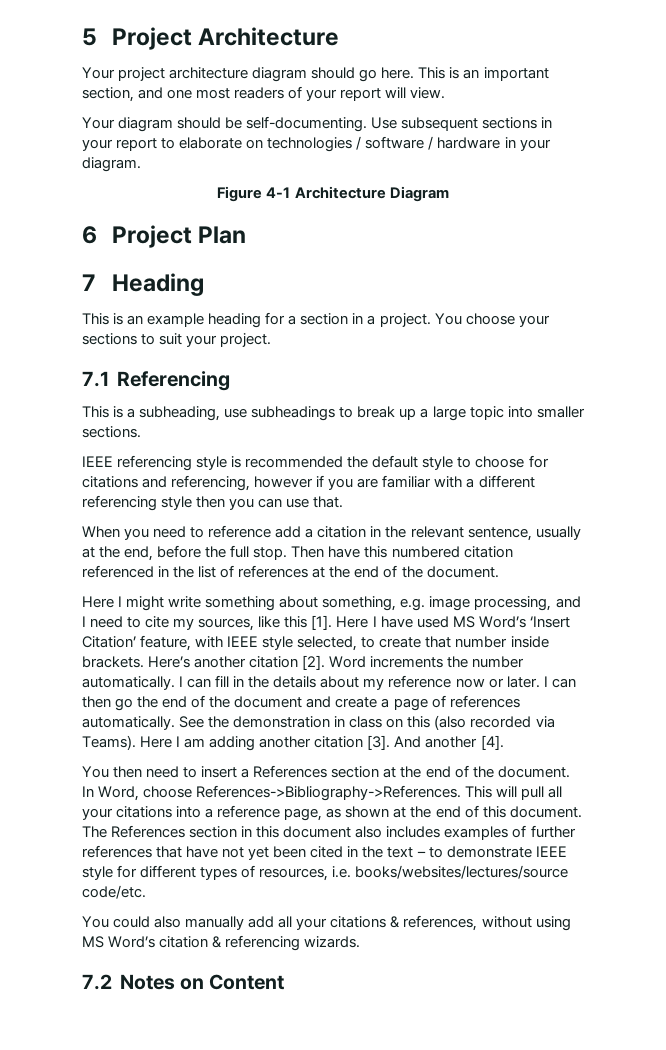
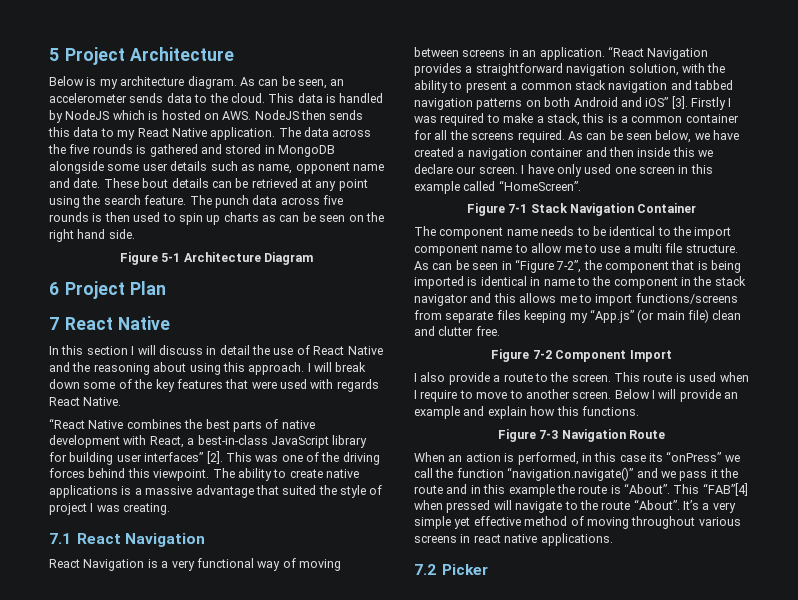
- Your project architecture diagram should go here. This is an important section, and one most readers of your report will view.
- Your diagram should be self-documenting. Use subsequent sections in your report to elaborate on technologies / software / hardware in your diagram.
- Figure 4-1 Architecture Diagram
+ Below is my architecture diagram. As can be seen, an accelerometer sends data to the cloud. This data is handled by NodeJS which is hosted on AWS. NodeJS then sends this data to my React Native application. The data across the five rounds is gathered and stored in MongoDB alongside some user details such as name, opponent name and date. These bout details can be retrieved at any point using the search feature. The punch data across five rounds is then used to spin up charts as can be seen on the right hand side.
+ Figure 5-1 Architecture Diagram
- 7 Heading
- This is an example heading for a section in a project. You choose your sections to suit your project.
- 7.1 Referencing
- This is a subheading, use subheadings to break up a large topic into smaller sections.
- IEEE referencing style is recommended the default style to choose for citations and referencing, however if you are familiar with a different referencing style then you can use that.
- When you need to reference add a citation in the relevant sentence, usually at the end, before the full stop. Then have this numbered citation referenced in the list of references at the end of the document.
- Here I might write something about something, e.g. image processing, and I need to cite my sources, like this [1]. Here I have used MS Word’s ‘Insert Citation’ feature, with IEEE style selected, to create that number inside brackets. Here’s another citation [2]. Word increments the number automatically. I can fill in the details about my reference now or later. I can then go the end of the document and create a page of references automatically. See the demonstration in class on this (also recorded via Teams). Here I am adding another citation [3]. And another [4].
- You then need to insert a References section at the end of the document. In Word, choose References->Bibliography->References. This will pull all your citations into a reference page, as shown at the end of this document. The References section in this document also includes examples of further references that have not yet been cited in the text – to demonstrate IEEE style for different types of resources, i.e. books/websites/lectures/source code/etc.
- You could also manually add all your citations & references, without using MS Word’s citation & referencing wizards.
- 7.2 Notes on Content
+ 7 React Native
+ In this section I will discuss in detail the use of React Native and the reasoning about using this approach. I will break down some of the key features that were used with regards React Native.
+ “React Native combines the best parts of native development with React, a best-in-class JavaScript library for building user interfaces” [2]. This was one of the driving forces behind this viewpoint. The ability to create native applications is a massive advantage that suited the style of project I was creating.
+ 7.1 React Navigation
+ React Navigation is a very functional way of moving between screens in an application. “React Navigation provides a straightforward navigation solution, with the ability to present a common stack navigation and tabbed navigation patterns on both Android and iOS” [3]. Firstly I was required to make a stack, this is a common container for all the screens required. As can be seen below, we have created a navigation container and then inside this we declare our screen. I have only used one screen in this example called “HomeScreen”.
+ Figure 7-1 Stack Navigation Container
+ The component name needs to be identical to the import component name to allow me to use a multi file structure. As can be seen in “Figure 7-2”, the component that is being imported is identical in name to the component in the stack navigator and this allows me to import functions/screens from separate files keeping my “App.js” (or main file) clean and clutter free.
+ Figure 7-2 Component Import
+ I also provide a route to the screen. This route is used when I require to move to another screen. Below I will provide an example and explain how this functions.
+ Figure 7-3 Navigation Route
+ When an action is performed, in this case its “onPress” we call the function “navigation.navigate()” and we pass it the route and in this example the route is “About”. This “FAB”[4] when pressed will navigate to the route “About”. It’s a very simple yet effective method of moving throughout various screens in react native applications.
+ 7.2 Picker

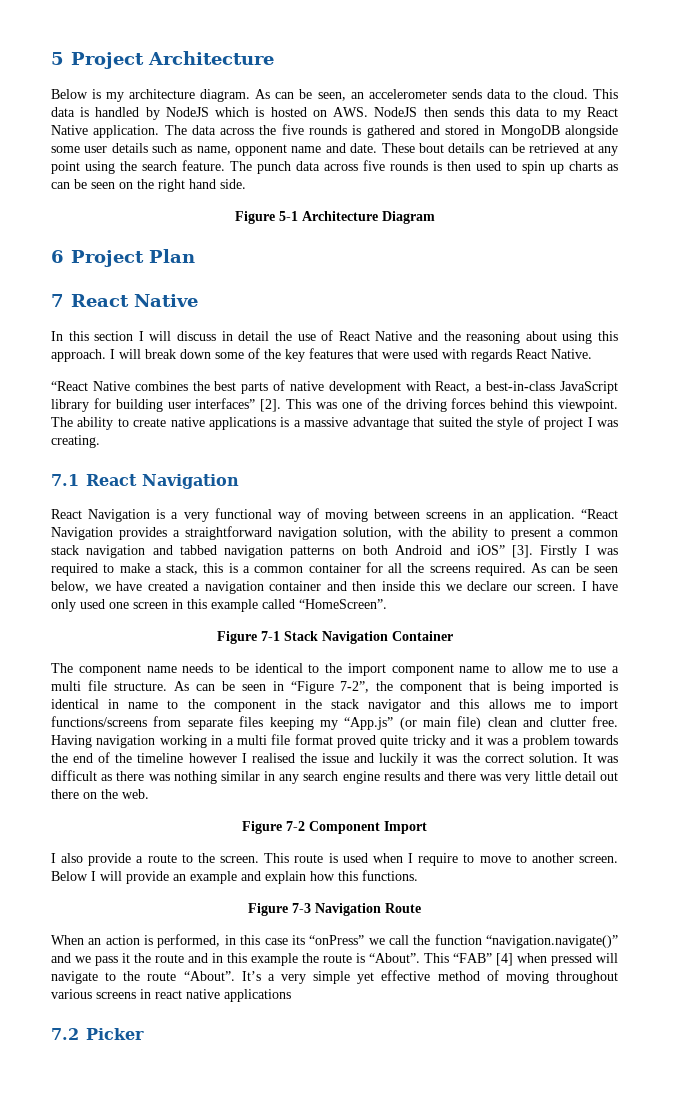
+ Having navigation working in a multi file format proved quite tricky and it was a problem towards the end of the timeline however I realised the issue and luckily it was the correct solution. It was difficult as there was nothing similar in any search engine results and there was very little detail out there on the web.
- This “FAB”[4] when pressed will navigate to the route “About”.
+ This “FAB” [4] when pressed will navigate to the route “About”.
- It’s a very simple yet effective method of moving throughout various screens in react native applications.
+ It’s a very simple yet effective method of moving throughout various screens in react native applications

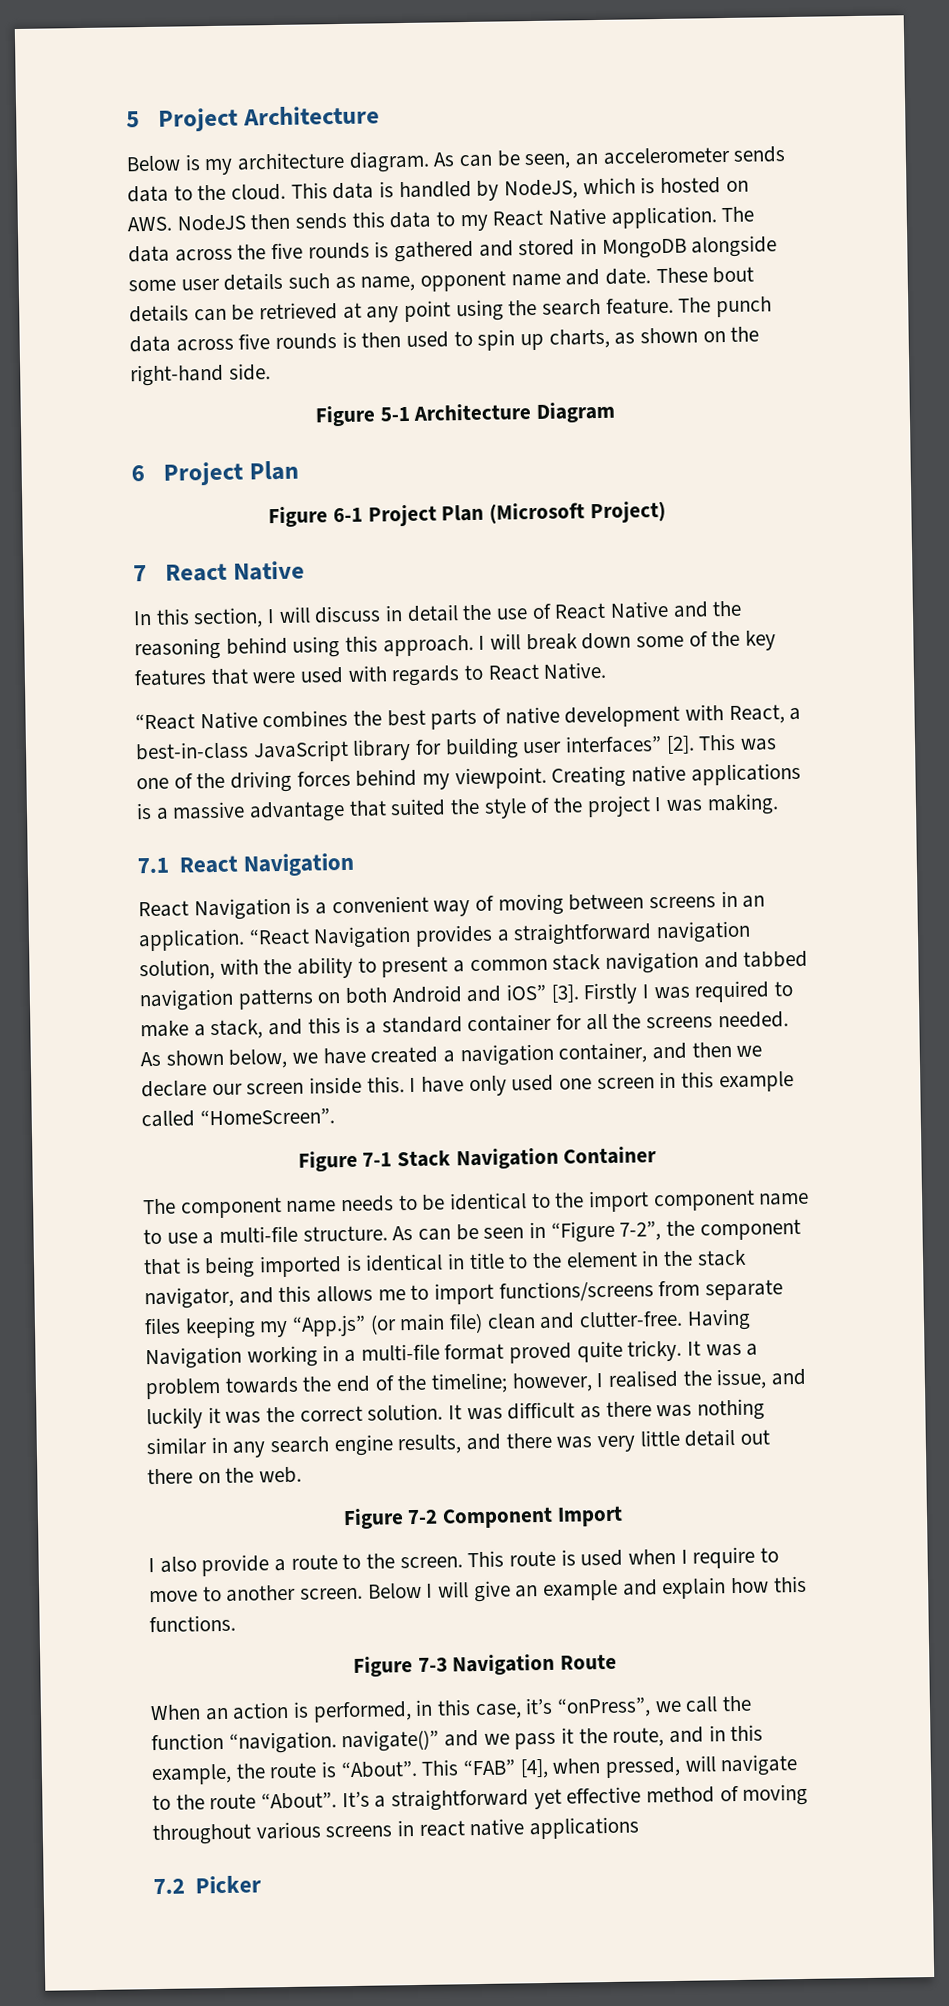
- This data is handled by NodeJS which is hosted on AWS. NodeJS then sends this data to my React Native application.
+ This data is handled by NodeJS, which is hosted on AWS. NodeJS then sends this data to my React Native application.
- The punch data across five rounds is then used to spin up charts as can be seen on the right hand side.
+ The punch data across five rounds is then used to spin up charts, as shown on the right-hand side.
+ Figure 6-1 Project Plan (Microsoft Project)
- In this section I will discuss in detail the use of React Native and the reasoning about using this approach.
+ In this section, I will discuss in detail the use of React Native and the reasoning behind using this approach.
- I will break down some of the key features that were used with regards React Native.
+ I will break down some of the key features that were used with regards to React Native.
- This was one of the driving forces behind this viewpoint. The ability to create native applications is a massive advantage that suited the style of project I was creating.
+ This was one of the driving forces behind my viewpoint. Creating native applications is a massive advantage that suited the style of the project I was making.
- React Navigation is a very functional way of moving between screens in an application.
+ React Navigation is a convenient way of moving between screens in an application.
- Firstly I was required to make a stack, this is a common container for all the screens required. As can be seen below, we have created a navigation container and then inside this we declare our screen.
+ Firstly I was required to make a stack, and this is a standard container for all the screens needed. As shown below, we have created a navigation container, and then we declare our screen inside this.
- The component name needs to be identical to the import component name to allow me to use a multi file structure.
+ The component name needs to be identical to the import component name to use a multi-file structure.
- As can be seen in “Figure 7-2”, the component that is being imported is identical in name to the component in the stack navigator and this allows me to import functions/screens from separate files keeping my “App.js” (or main file) clean and clutter free. Having navigation working in a multi file format proved quite tricky and it was a problem towards the end of the timeline however I realised the issue and luckily it was the correct solution.
+ As can be seen in “Figure 7-2”, the component that is being imported is identical in title to the element in the stack navigator, and this allows me to import functions/screens from separate files keeping my “App.js” (or main file) clean and clutter-free. Having Navigation working in a multi-file format proved quite tricky. It was a problem towards the end of the timeline; however, I realised the issue, and luckily it was the correct solution.
- It was difficult as there was nothing similar in any search engine results and there was very little detail out there on the web.
+ It was difficult as there was nothing similar in any search engine results, and there was very little detail out there on the web.
- Below I will provide an example and explain how this functions.
+ Below I will give an example and explain how this functions.
- When an action is performed, in this case its “onPress” we call the function “navigation.navigate()” and we pass it the route and in this example the route is “About”.
+ When an action is performed, in this case, it’s “onPress”, we call the function “navigation. navigate()” and we pass it the route, and in this example, the route is “About”.
- This “FAB” [4] when pressed will navigate to the route “About”.
+ This “FAB” [4], when pressed, will navigate to the route “About”.
- It’s a very simple yet effective method of moving throughout various screens in react native applications
+ It’s a straightforward yet effective method of moving throughout various screens in react native applications

